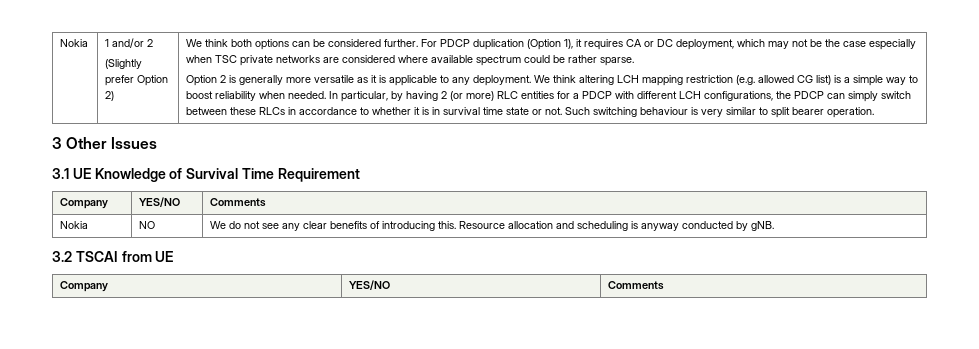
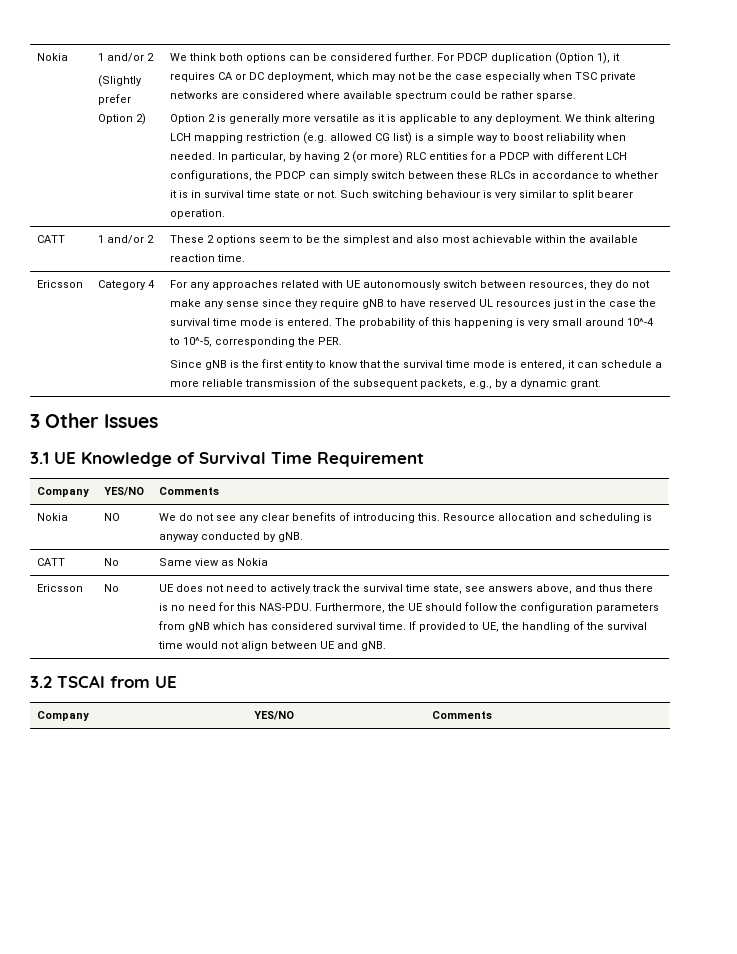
+ CATT | 1 and/or 2 | These 2 options seem to be the simplest and also most achievable within the available reaction time.
+ Ericsson | Category 4 | For any approaches related with UE autonomously switch between resources, they do not make any sense since they require gNB to have reserved UL resources just in the case the survival time mode is entered. The probability of this happening is very small around 10^-4 to 10^-5, corresponding the PER.
+ Since gNB is the first entity to know that the survival time mode is entered, it can schedule a more reliable transmission of the subsequent packets, e.g., by a dynamic grant.
+ CATT | No | Same view as Nokia
+ Ericsson | No | UE does not need to actively track the survival time state, see answers above, and thus there is no need for this NAS-PDU. Furthermore, the UE should follow the configuration parameters from gNB which has considered survival time. If provided to UE, the handling of the survival time would not align between UE and gNB.

